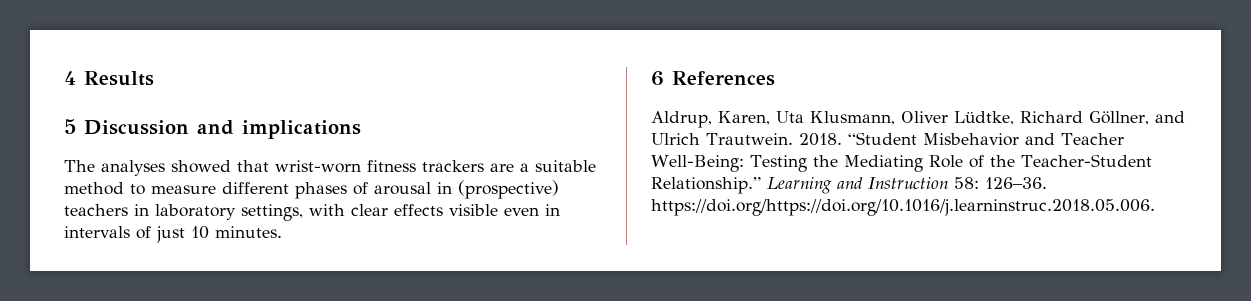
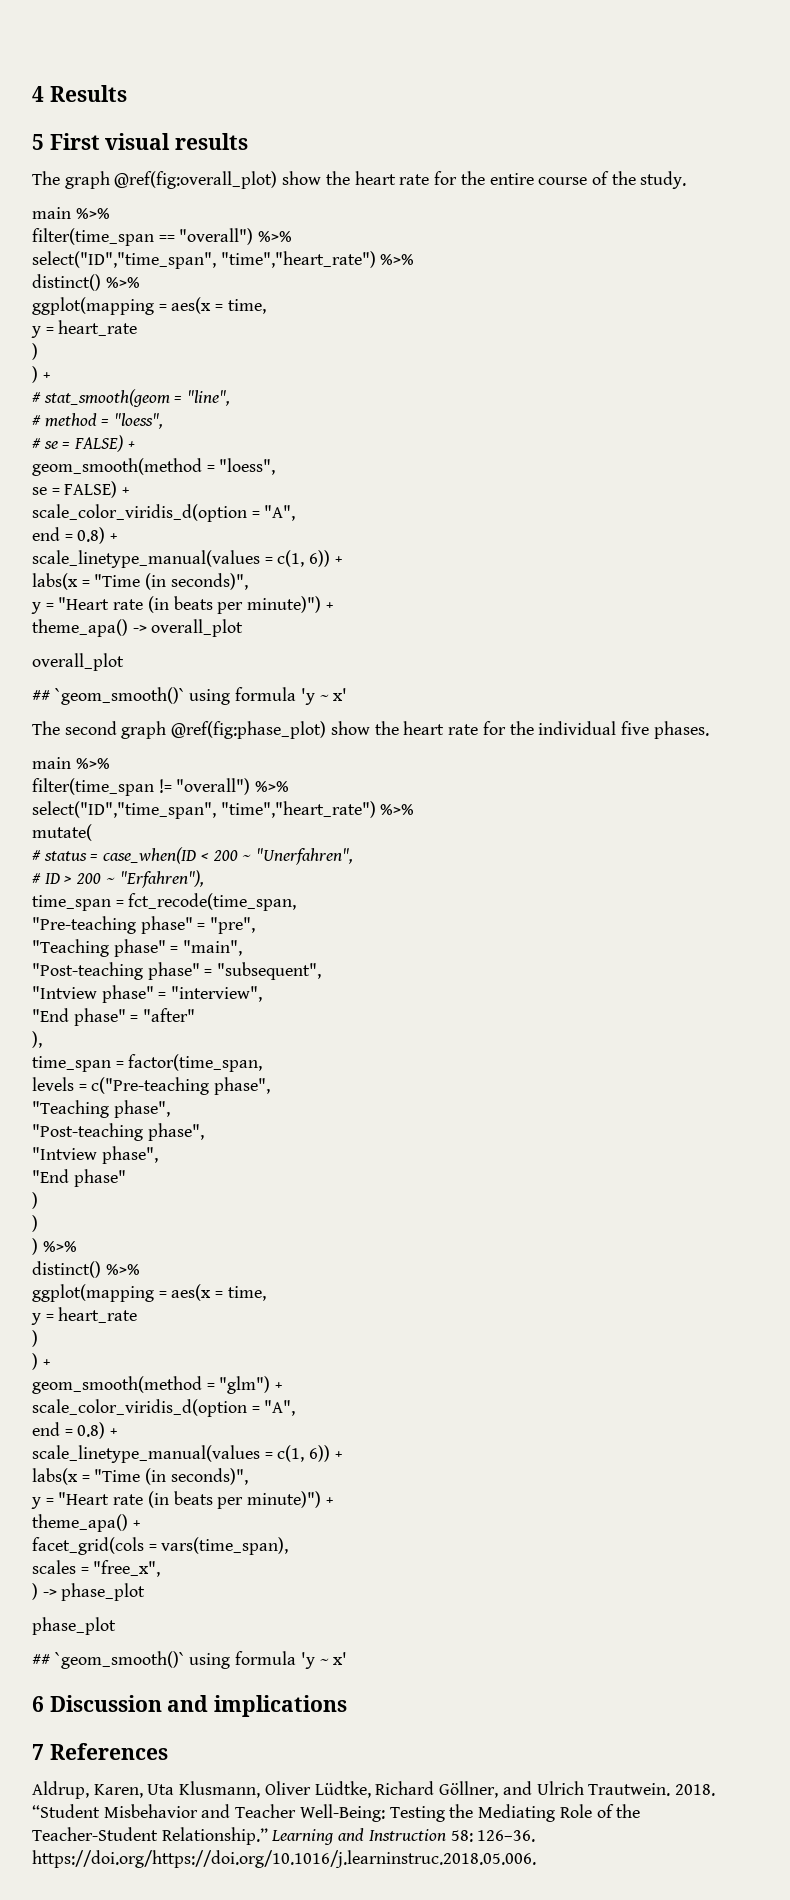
- 5 Discussion and implications
- The analyses showed that wrist-worn fitness trackers are a suitable method to measure different phases of arousal in (prospective) teachers in laboratory settings, with clear effects visible even in intervals of just 10 minutes.
- 6 References
+ 5 First visual results
+ The graph @ref(fig:overall_plot) show the heart rate for the entire course of the study.
+ main %>%
+ filter(time_span == "overall") %>%
+ select("ID","time_span", "time","heart_rate") %>%
+ distinct() %>%
+ ggplot(mapping = aes(x = time,
+ y = heart_rate
+ )
+ ) +
+ # stat_smooth(geom = "line",
+ # method = "loess",
+ # se = FALSE) +
+ geom_smooth(method = "loess",
+ se = FALSE) +
+ scale_color_viridis_d(option = "A",
+ end = 0.8) +
+ scale_linetype_manual(values = c(1, 6)) +
+ labs(x = "Time (in seconds)",
+ y = "Heart rate (in beats per minute)") +
+ theme_apa() -> overall_plot
+ overall_plot
+ ## `geom_smooth()` using formula 'y ~ x'
+ The second graph @ref(fig:phase_plot) show the heart rate for the individual five phases.
+ main %>%
+ filter(time_span != "overall") %>%
+ select("ID","time_span", "time","heart_rate") %>%
+ mutate(
+ # status = case_when(ID < 200 ~ "Unerfahren",
+ # ID > 200 ~ "Erfahren"),
+ time_span = fct_recode(time_span,
+ "Pre-teaching phase" = "pre",
+ "Teaching phase" = "main",
+ "Post-teaching phase" = "subsequent",
+ "Intview phase" = "interview",
+ "End phase" = "after"
+ ),
+ time_span = factor(time_span,
+ levels = c("Pre-teaching phase",
+ "Teaching phase",
+ "Post-teaching phase",
+ "Intview phase",
+ "End phase"
+ )
+ )
+ ) %>%
+ distinct() %>%
+ ggplot(mapping = aes(x = time,
+ y = heart_rate
+ )
+ ) +
+ geom_smooth(method = "glm") +
+ scale_color_viridis_d(option = "A",
+ end = 0.8) +
+ scale_linetype_manual(values = c(1, 6)) +
+ labs(x = "Time (in seconds)",
+ y = "Heart rate (in beats per minute)") +
+ theme_apa() +
+ facet_grid(cols = vars(time_span),
+ scales = "free_x",
+ ) -> phase_plot
+ phase_plot
+ ## `geom_smooth()` using formula 'y ~ x'
+ 6 Discussion and implications
+ 7 References

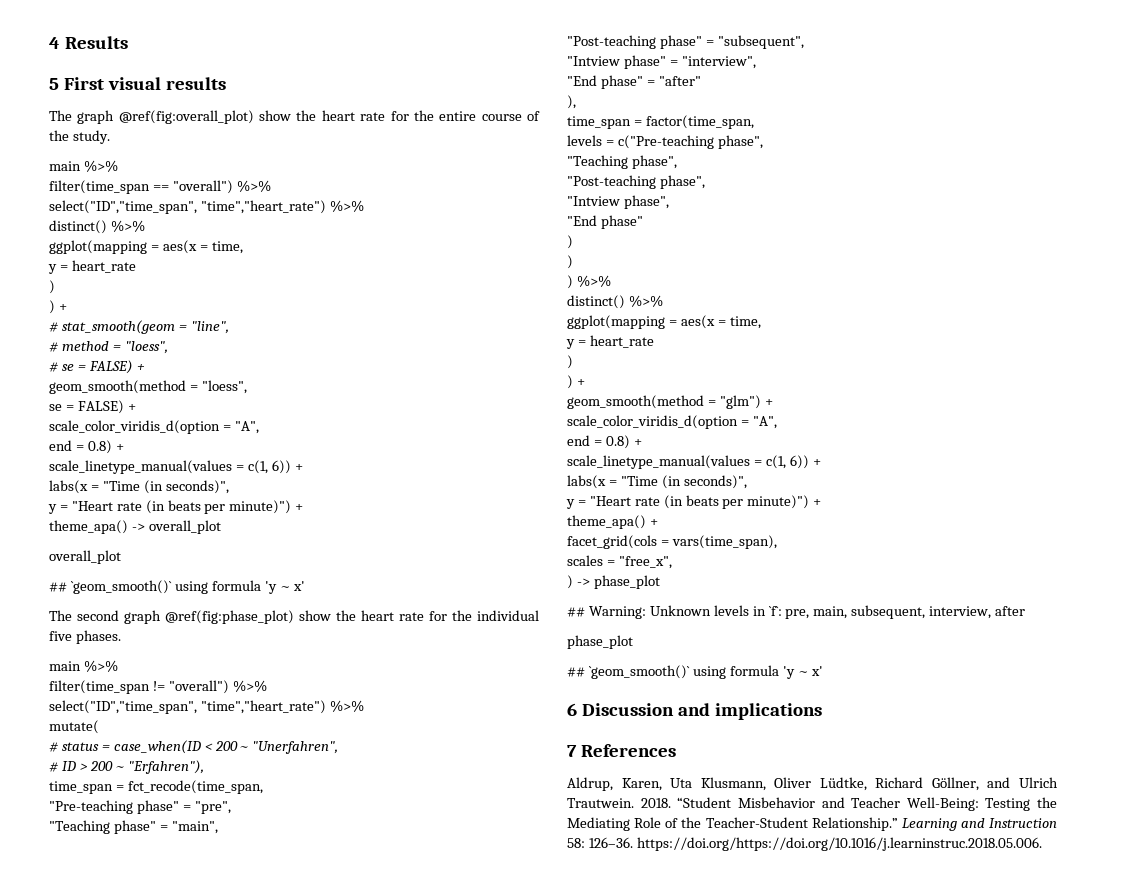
+ ## Warning: Unknown levels in `f`: pre, main, subsequent, interview, after

